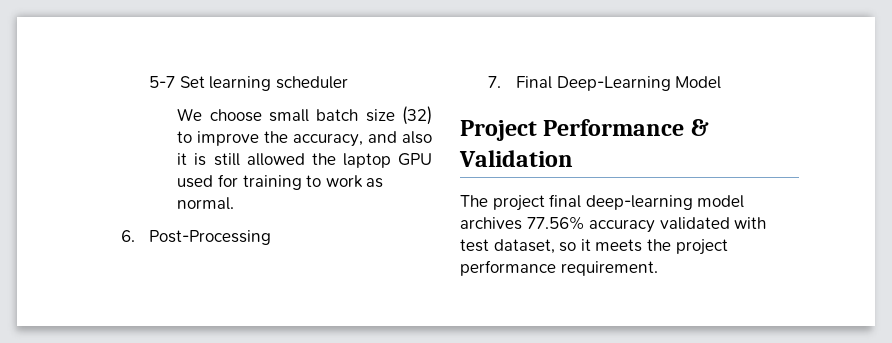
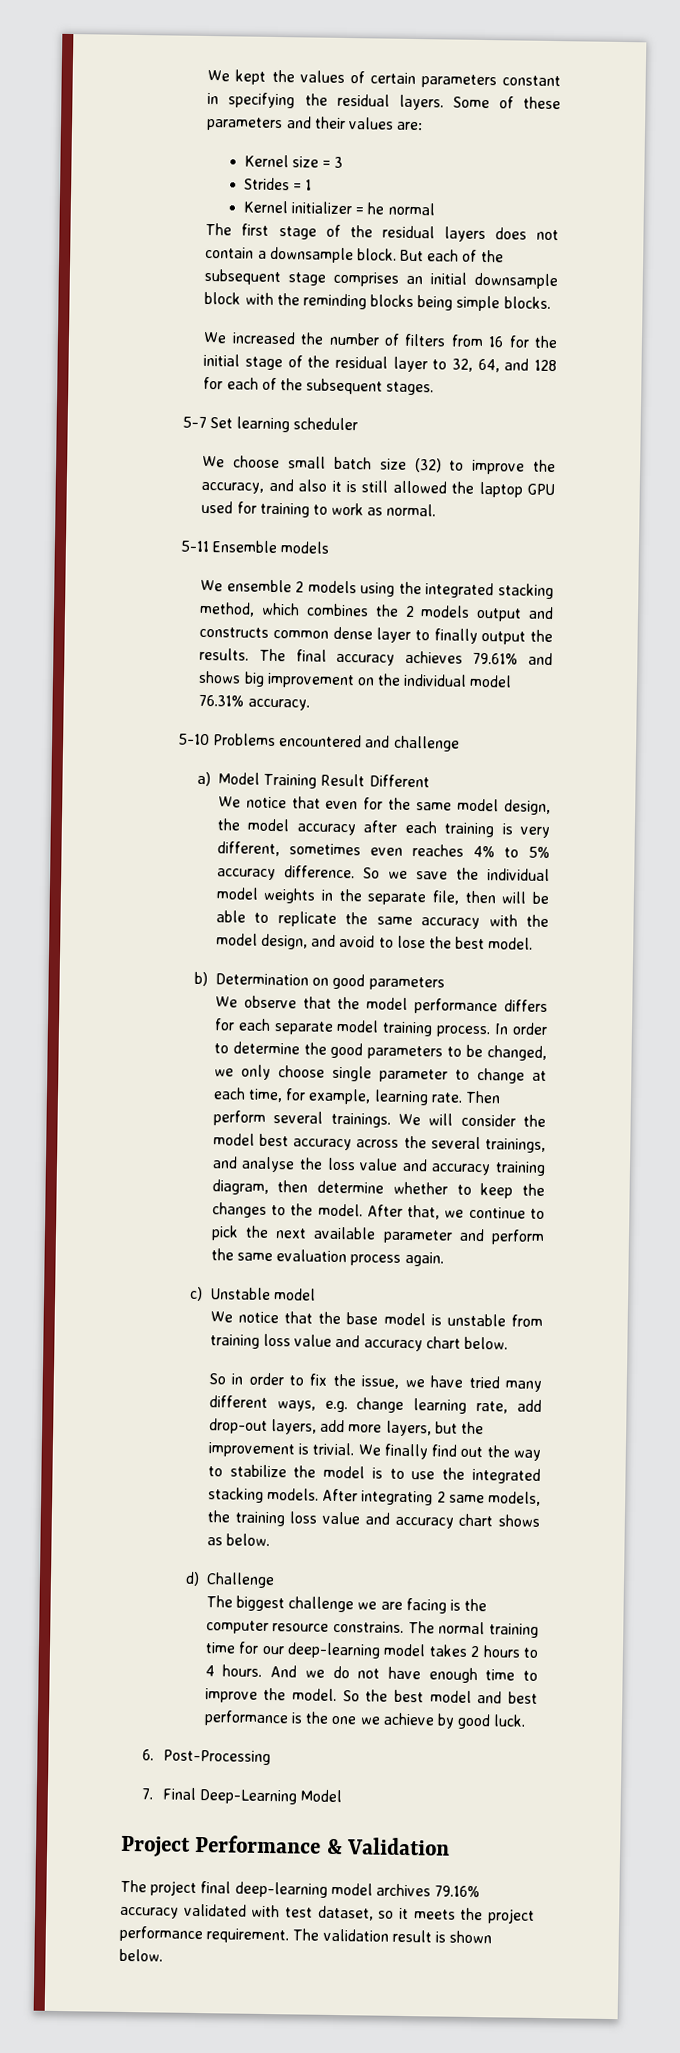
+ We kept the values of certain parameters constant in specifying the residual layers. Some of these parameters and their values are:
+ Kernel size = 3
+ Strides = 1
+ Kernel initializer = he normal
+ The first stage of the residual layers does not contain a downsample block. But each of the subsequent stage comprises an initial downsample block with the reminding blocks being simple blocks.
+ We increased the number of filters from 16 for the initial stage of the residual layer to 32, 64, and 128 for each of the subsequent stages.
+ 5-11 Ensemble models
+ We ensemble 2 models using the integrated stacking method, which combines the 2 models output and constructs common dense layer to finally output the results. The final accuracy achieves 79.61% and shows big improvement on the individual model 76.31% accuracy.
+ 5-10 Problems encountered and challenge
+ a) Model Training Result Different
+ We notice that even for the same model design, the model accuracy after each training is very different, sometimes even reaches 4% to 5% accuracy difference. So we save the individual model weights in the separate file, then will be able to replicate the same accuracy with the model design, and avoid to lose the best model.
+ b) Determination on good parameters
+ We observe that the model performance differs for each separate model training process. In order to determine the good parameters to be changed, we only choose single parameter to change at each time, for example, learning rate. Then perform several trainings. We will consider the model best accuracy across the several trainings, and analyse the loss value and accuracy training diagram, then determine whether to keep the changes to the model. After that, we continue to pick the next available parameter and perform the same evaluation process again.
+ c) Unstable model
+ We notice that the base model is unstable from training loss value and accuracy chart below.
+ So in order to fix the issue, we have tried many different ways, e.g. change learning rate, add drop-out layers, add more layers, but the improvement is trivial. We finally find out the way to stabilize the model is to use the integrated stacking models. After integrating 2 same models, the training loss value and accuracy chart shows as below.
+ d) Challenge
+ The biggest challenge we are facing is the computer resource constrains. The normal training time for our deep-learning model takes 2 hours to 4 hours. And we do not have enough time to improve the model. So the best model and best performance is the one we achieve by good luck.
- The project final deep-learning model archives 77.56% accuracy validated with test dataset, so it meets the project performance requirement.
+ The project final deep-learning model archives 79.16% accuracy validated with test dataset, so it meets the project performance requirement.
+ The validation result is shown below.

